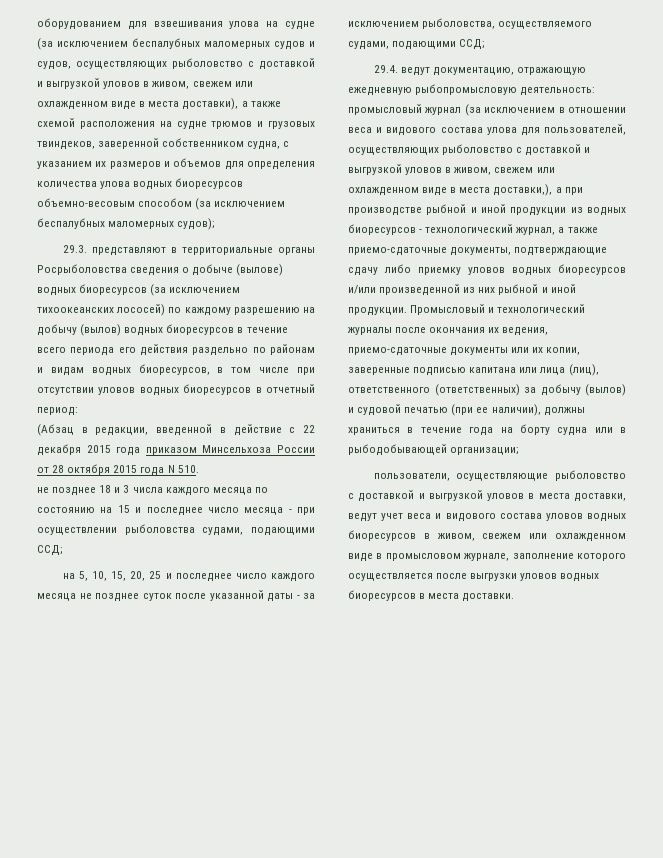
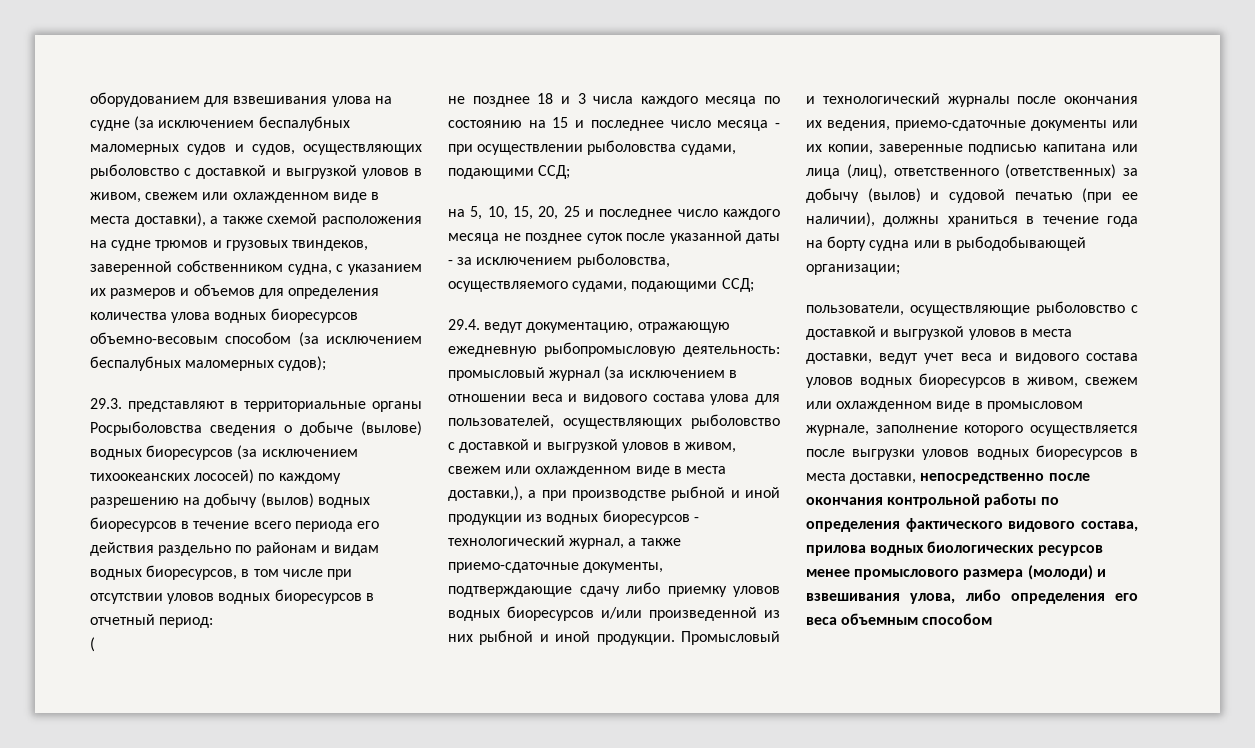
- (Абзац в редакции, введенной в действие с 22 декабря 2015 года приказом Минсельхоза России от 28 октября 2015 года N 510.
+ (
- пользователи, осуществляющие рыболовство с доставкой и выгрузкой уловов в места доставки, ведут учет веса и видового состава уловов водных биоресурсов в живом, свежем или охлажденном виде в промысловом журнале, заполнение которого осуществляется после выгрузки уловов водных биоресурсов в места доставки.
+ пользователи, осуществляющие рыболовство с доставкой и выгрузкой уловов в места доставки, ведут учет веса и видового состава уловов водных биоресурсов в живом, свежем или охлажденном виде в промысловом журнале, заполнение которого осуществляется после выгрузки уловов водных биоресурсов в места доставки, непосредственно после окончания контрольной работы по определения фактического видового состава, прилова водных биологических ресурсов менее промыслового размера (молоди) и взвешивания улова, либо определения его веса объемным способом

